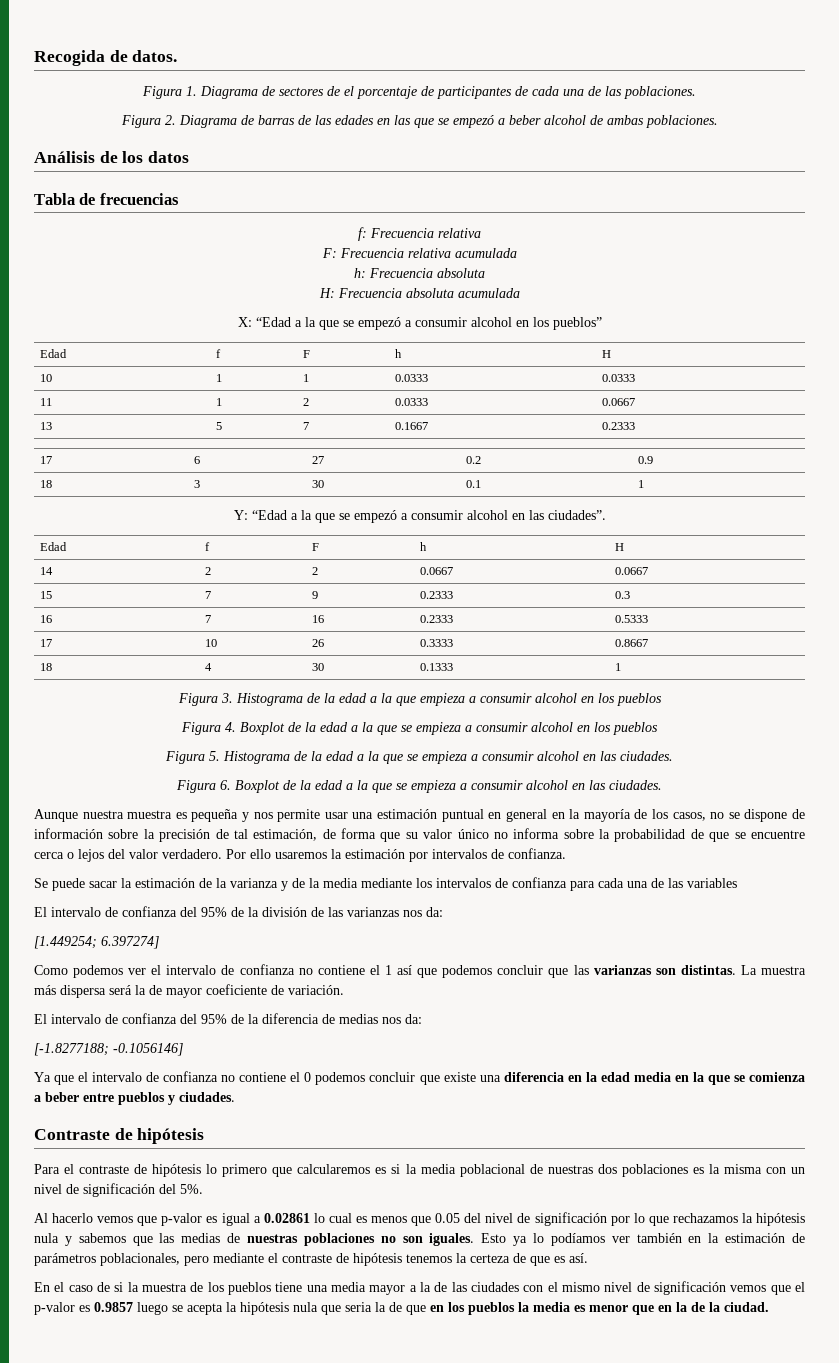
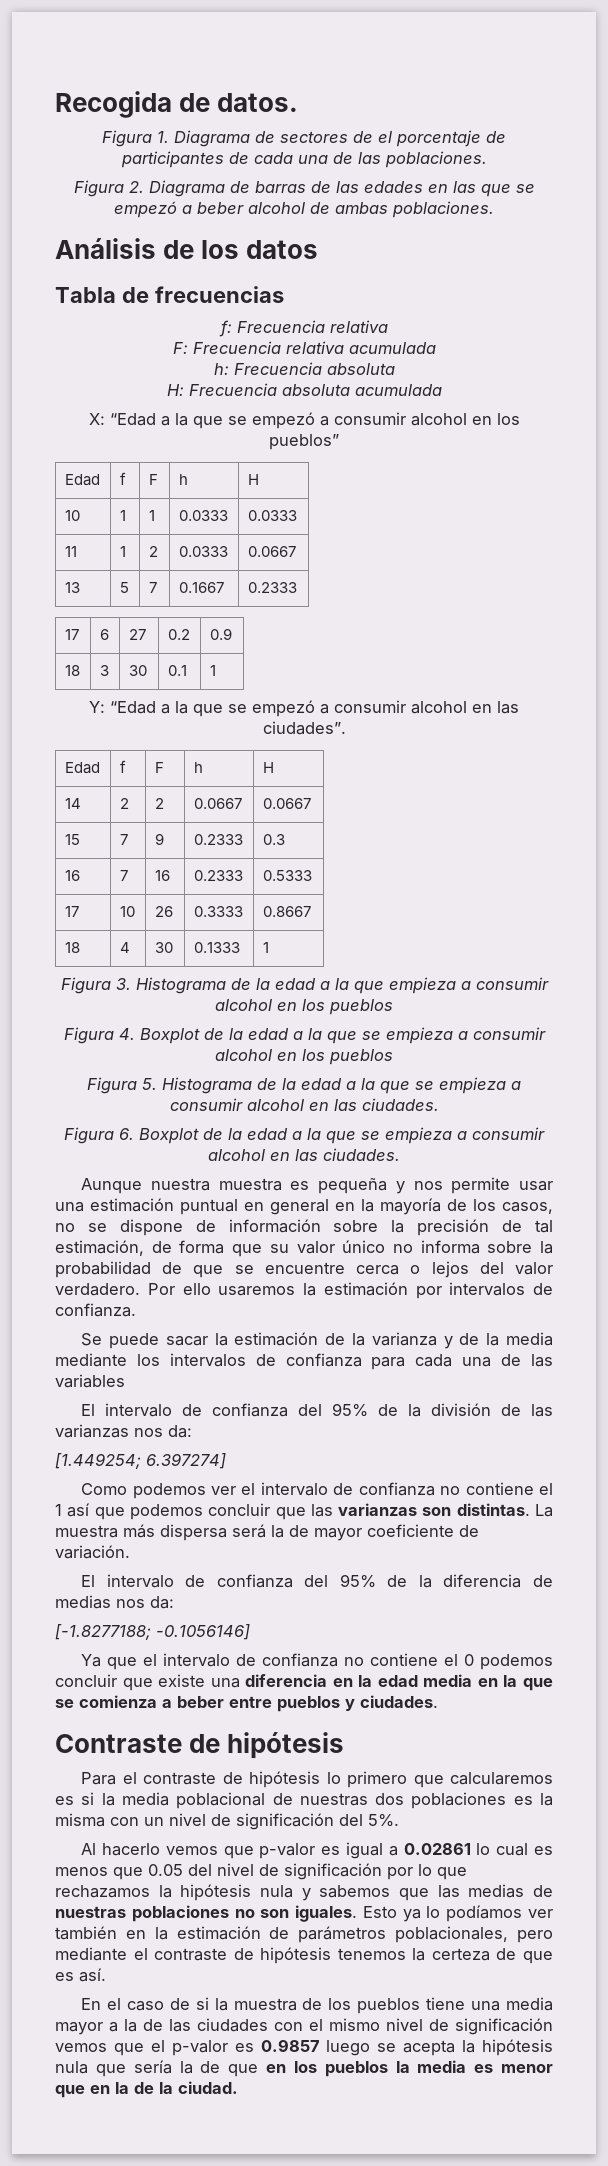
- En el caso de si la muestra de los pueblos tiene una media mayor a la de las ciudades con el mismo nivel de significación vemos que el p-valor es 0.9857 luego se acepta la hipótesis nula que seria la de que en los pueblos la media es menor que en la de la ciudad.
+ En el caso de si la muestra de los pueblos tiene una media mayor a la de las ciudades con el mismo nivel de significación vemos que el p-valor es 0.9857 luego se acepta la hipótesis nula que sería la de que en los pueblos la media es menor que en la de la ciudad.

